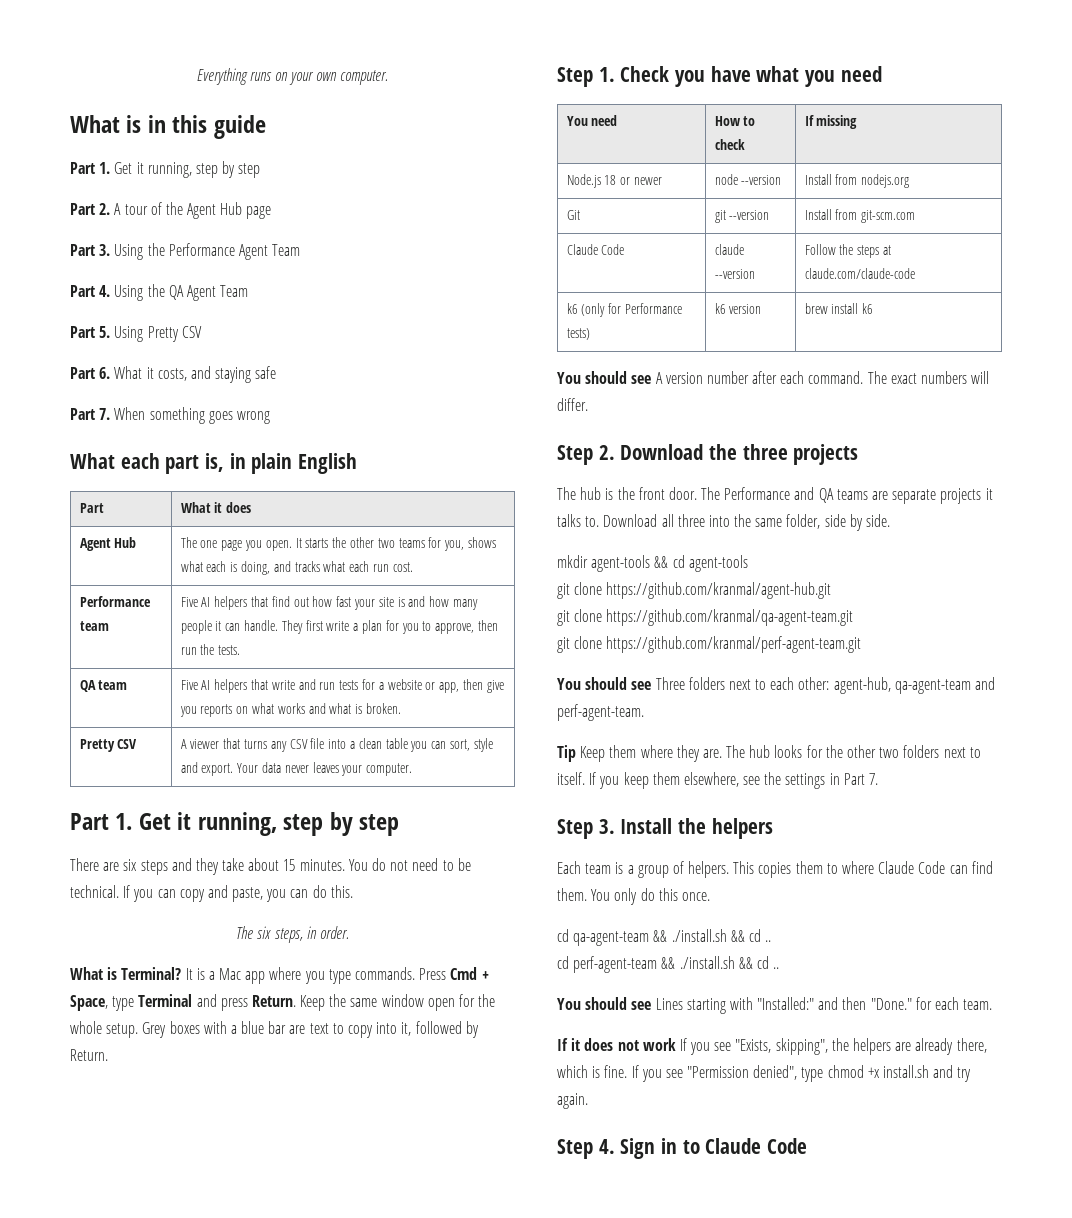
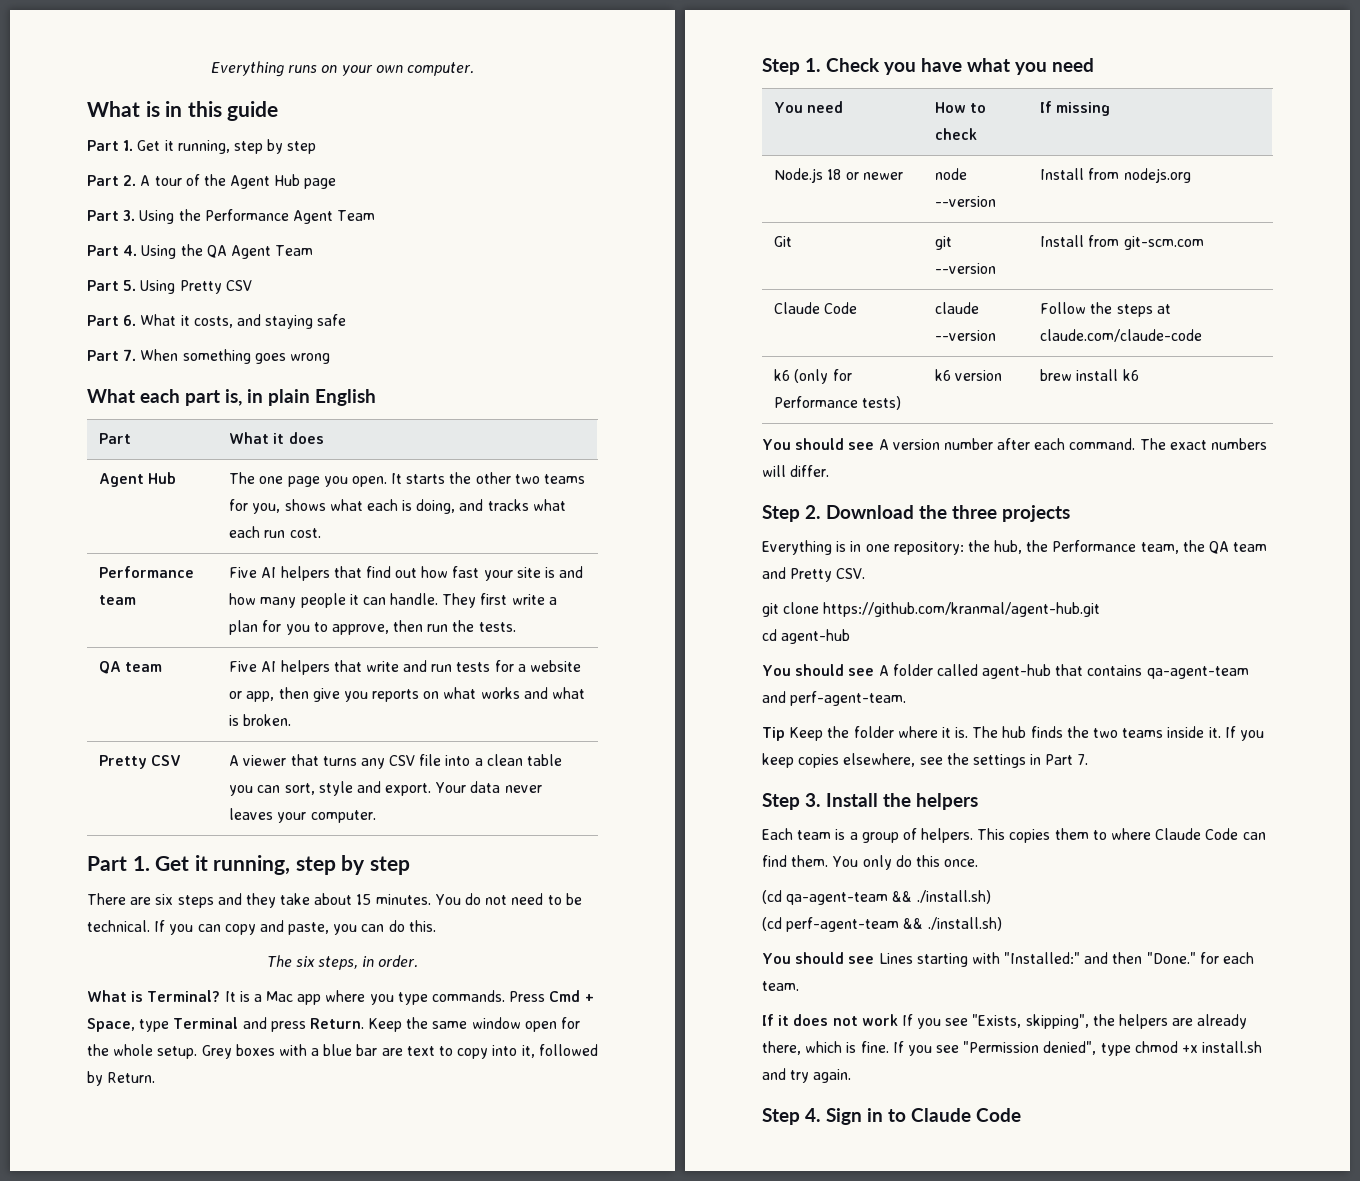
- The hub is the front door. The Performance and QA teams are separate projects it talks to. Download all three into the same folder, side by side.
- mkdir agent-tools && cd agent-tools
+ Everything is in one repository: the hub, the Performance team, the QA team and Pretty CSV.
  git clone https://github.com/kranmal/agent-hub.git
- git clone https://github.com/kranmal/qa-agent-team.git
- git clone https://github.com/kranmal/perf-agent-team.git
- You should see Three folders next to each other: agent-hub, qa-agent-team and perf-agent-team.
+ cd agent-hub
+ You should see A folder called agent-hub that contains qa-agent-team and perf-agent-team.
- Tip Keep them where they are. The hub looks for the other two folders next to itself.
+ Tip Keep the folder where it is. The hub finds the two teams inside it.
- If you keep them elsewhere, see the settings in Part 7.
+ If you keep copies elsewhere, see the settings in Part 7.
- cd qa-agent-team && ./install.sh && cd ..
- cd perf-agent-team && ./install.sh && cd ..
+ (cd qa-agent-team && ./install.sh)
+ (cd perf-agent-team && ./install.sh)

